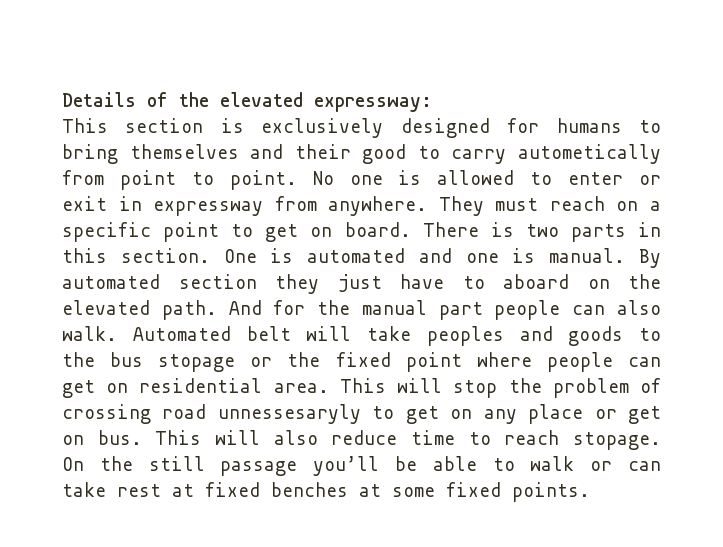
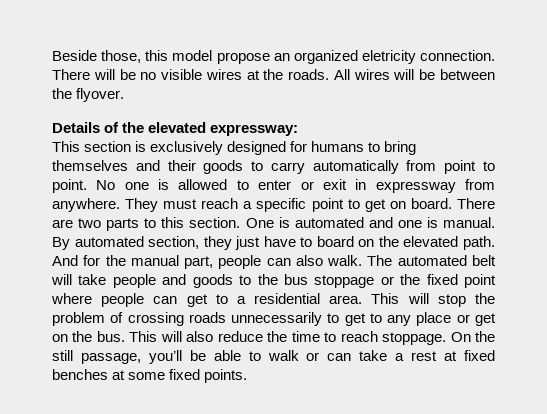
+ Beside those, this model propose an organized eletricity connection. There will be no visible wires at the roads. All wires will be between the flyover.
- This section is exclusively designed for humans to bring themselves and their good to carry autometically from point to point.
+ This section is exclusively designed for humans to bring themselves and their goods to carry automatically from point to point.
- They must reach on a specific point to get on board.
+ They must reach a specific point to get on board.
- There is two parts in this section.
+ There are two parts to this section.
- By automated section they just have to aboard on the elevated path.
+ By automated section, they just have to board on the elevated path.
- And for the manual part people can also walk.
+ And for the manual part, people can also walk.
- Automated belt will take peoples and goods to the bus stopage or the fixed point where people can get on residential area.
+ The automated belt will take people and goods to the bus stoppage or the fixed point where people can get to a residential area.
- This will stop the problem of crossing road unnessesaryly to get on any place or get on bus.
+ This will stop the problem of crossing roads unnecessarily to get to any place or get on the bus.
- This will also reduce time to reach stopage.
+ This will also reduce the time to reach stoppage.
- On the still passage you’ll be able to walk or can take rest at fixed benches at some fixed points.
+ On the still passage, you’ll be able to walk or can take a rest at fixed benches at some fixed points.

